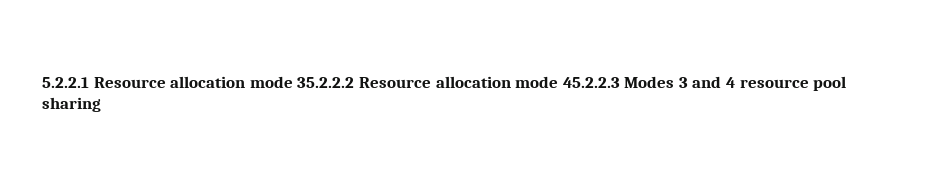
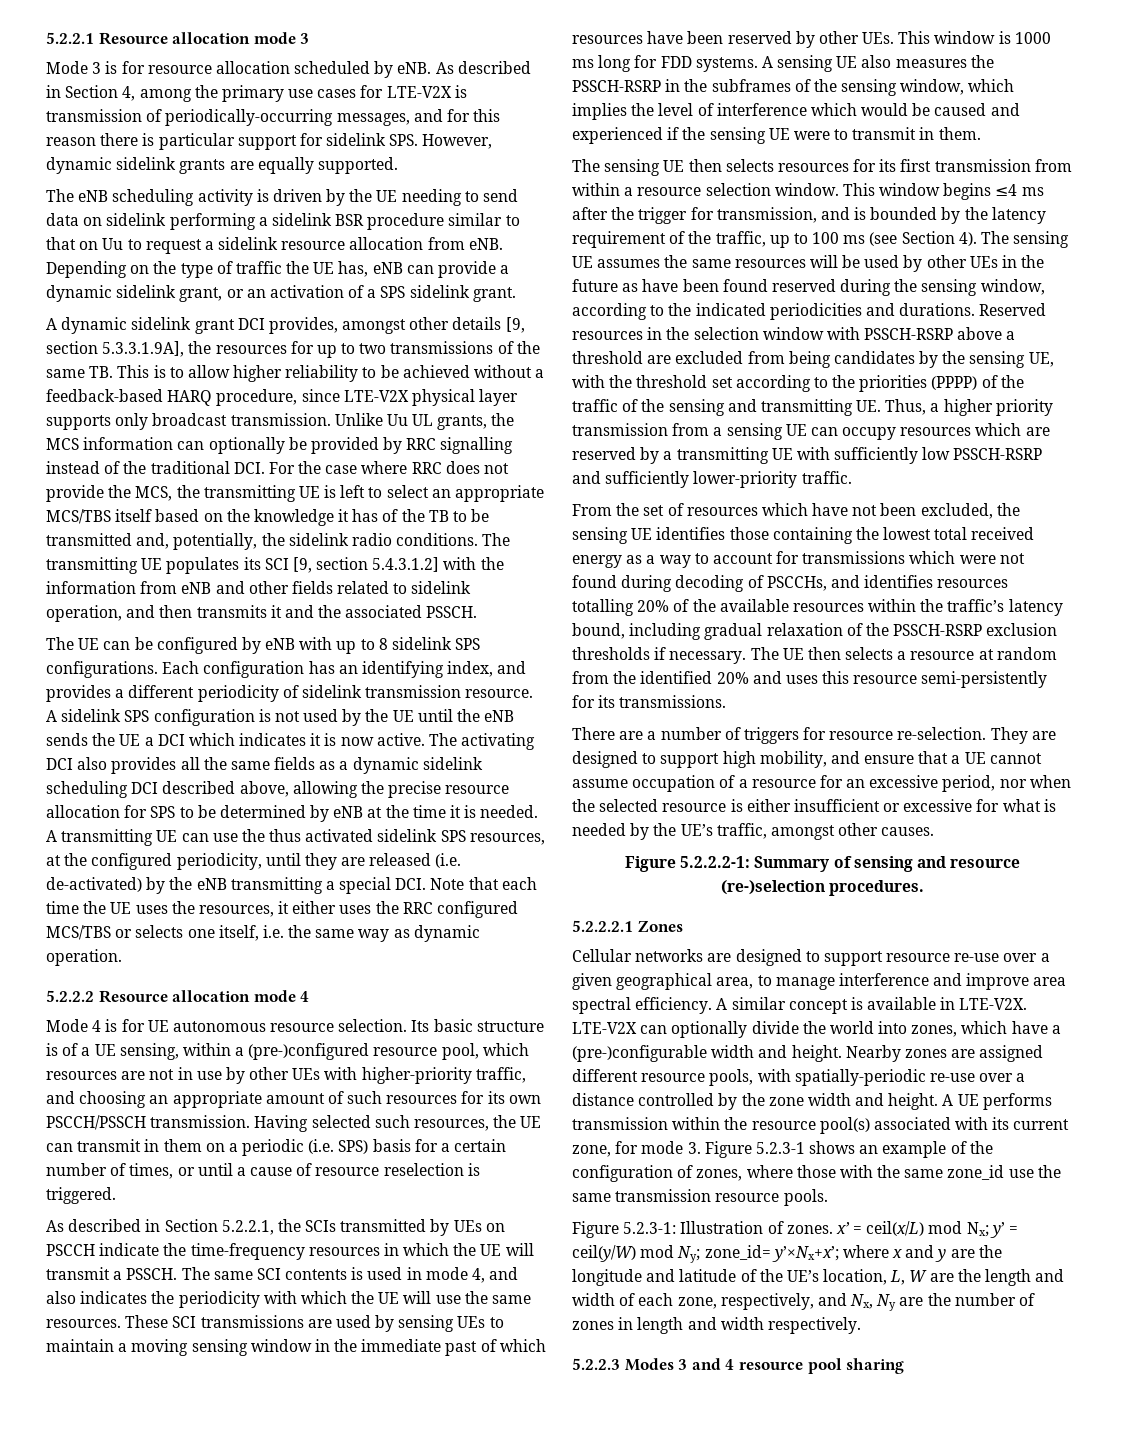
- 5.2.2.1 Resource allocation mode 35.2.2.2 Resource allocation mode 45.2.2.3 Modes 3 and 4 resource pool sharing
+ 5.2.2.1 Resource allocation mode 3
+ Mode 3 is for resource allocation scheduled by eNB. As described in Section 4, among the primary use cases for LTE-V2X is transmission of periodically-occurring messages, and for this reason there is particular support for sidelink SPS. However, dynamic sidelink grants are equally supported.
+ The eNB scheduling activity is driven by the UE needing to send data on sidelink performing a sidelink BSR procedure similar to that on Uu to request a sidelink resource allocation from eNB. Depending on the type of traffic the UE has, eNB can provide a dynamic sidelink grant, or an activation of a SPS sidelink grant.
+ A dynamic sidelink grant DCI provides, amongst other details [9, section 5.3.3.1.9A], the resources for up to two transmissions of the same TB. This is to allow higher reliability to be achieved without a feedback-based HARQ procedure, since LTE-V2X physical layer supports only broadcast transmission. Unlike Uu UL grants, the MCS information can optionally be provided by RRC signalling instead of the traditional DCI. For the case where RRC does not provide the MCS, the transmitting UE is left to select an appropriate MCS/TBS itself based on the knowledge it has of the TB to be transmitted and, potentially, the sidelink radio conditions. The transmitting UE populates its SCI [9, section 5.4.3.1.2] with the information from eNB and other fields related to sidelink operation, and then transmits it and the associated PSSCH.
+ The UE can be configured by eNB with up to 8 sidelink SPS configurations. Each configuration has an identifying index, and provides a different periodicity of sidelink transmission resource. A sidelink SPS configuration is not used by the UE until the eNB sends the UE a DCI which indicates it is now active. The activating DCI also provides all the same fields as a dynamic sidelink scheduling DCI described above, allowing the precise resource allocation for SPS to be determined by eNB at the time it is needed. A transmitting UE can use the thus activated sidelink SPS resources, at the configured periodicity, until they are released (i.e. de-activated) by the eNB transmitting a special DCI. Note that each time the UE uses the resources, it either uses the RRC configured MCS/TBS or selects one itself, i.e. the same way as dynamic operation.
+ 5.2.2.2 Resource allocation mode 4
+ Mode 4 is for UE autonomous resource selection. Its basic structure is of a UE sensing, within a (pre-)configured resource pool, which resources are not in use by other UEs with higher-priority traffic, and choosing an appropriate amount of such resources for its own PSCCH/PSSCH transmission. Having selected such resources, the UE can transmit in them on a periodic (i.e. SPS) basis for a certain number of times, or until a cause of resource reselection is triggered.
+ As described in Section 5.2.2.1, the SCIs transmitted by UEs on PSCCH indicate the time-frequency resources in which the UE will transmit a PSSCH. The same SCI contents is used in mode 4, and also indicates the periodicity with which the UE will use the same resources. These SCI transmissions are used by sensing UEs to maintain a moving sensing window in the immediate past of which resources have been reserved by other UEs. This window is 1000 ms long for FDD systems. A sensing UE also measures the PSSCH-RSRP in the subframes of the sensing window, which implies the level of interference which would be caused and experienced if the sensing UE were to transmit in them.
+ The sensing UE then selects resources for its first transmission from within a resource selection window. This window begins ≤4 ms after the trigger for transmission, and is bounded by the latency requirement of the traffic, up to 100 ms (see Section 4). The sensing UE assumes the same resources will be used by other UEs in the future as have been found reserved during the sensing window, according to the indicated periodicities and durations. Reserved resources in the selection window with PSSCH-RSRP above a threshold are excluded from being candidates by the sensing UE, with the threshold set according to the priorities (PPPP) of the traffic of the sensing and transmitting UE. Thus, a higher priority transmission from a sensing UE can occupy resources which are reserved by a transmitting UE with sufficiently low PSSCH-RSRP and sufficiently lower-priority traffic.
+ From the set of resources which have not been excluded, the sensing UE identifies those containing the lowest total received energy as a way to account for transmissions which were not found during decoding of PSCCHs, and identifies resources totalling 20% of the available resources within the traffic’s latency bound, including gradual relaxation of the PSSCH-RSRP exclusion thresholds if necessary. The UE then selects a resource at random from the identified 20% and uses this resource semi-persistently for its transmissions.
+ There are a number of triggers for resource re-selection. They are designed to support high mobility, and ensure that a UE cannot assume occupation of a resource for an excessive period, nor when the selected resource is either insufficient or excessive for what is needed by the UE’s traffic, amongst other causes.
+ Figure 5.2.2.2-1: Summary of sensing and resource (re-)selection procedures.
+ 5.2.2.2.1 Zones
+ Cellular networks are designed to support resource re-use over a given geographical area, to manage interference and improve area spectral efficiency. A similar concept is available in LTE-V2X. LTE-V2X can optionally divide the world into zones, which have a (pre-)configurable width and height. Nearby zones are assigned different resource pools, with spatially-periodic re-use over a distance controlled by the zone width and height. A UE performs transmission within the resource pool(s) associated with its current zone, for mode 3. Figure 5.2.3-1 shows an example of the configuration of zones, where those with the same zone_id use the same transmission resource pools.
+ Figure 5.2.3-1: Illustration of zones. x’ = ceil(x/L) mod Nx; y’ = ceil(y/W) mod Ny; zone_id= y’×Nx+x’; where x and y are the longitude and latitude of the UE’s location, L, W are the length and width of each zone, respectively, and Nx, Ny are the number of zones in length and width respectively.
+ 5.2.2.3 Modes 3 and 4 resource pool sharing

